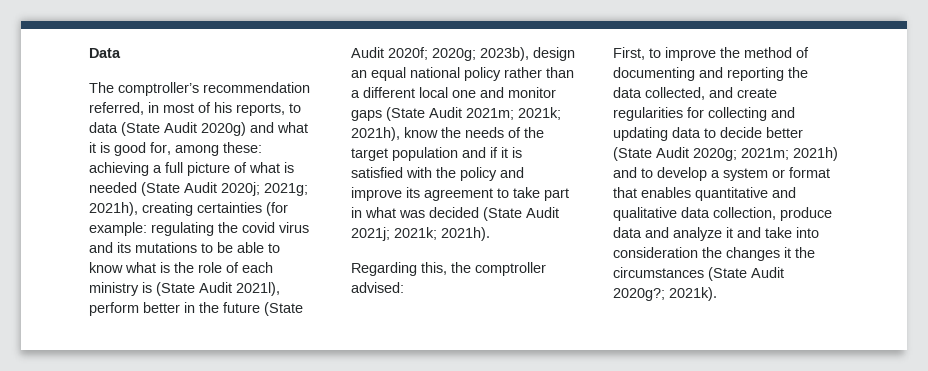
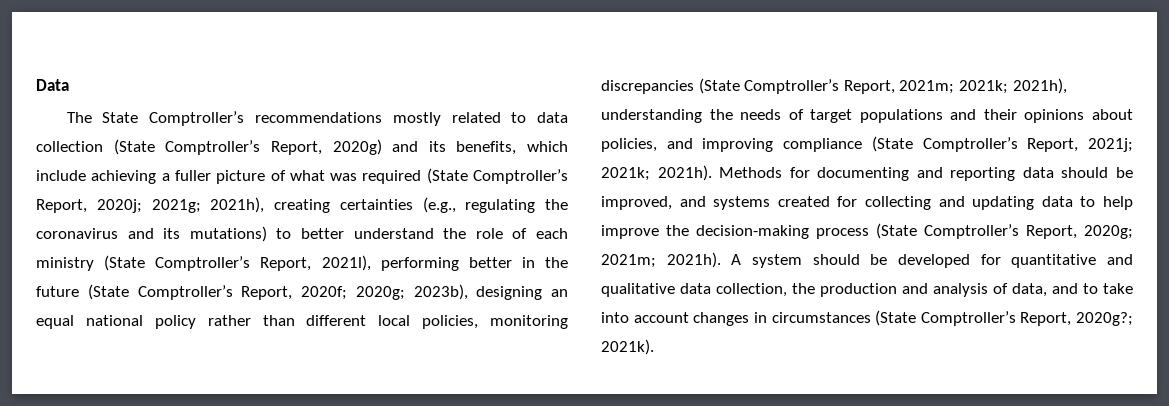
- The comptroller’s recommendation referred, in most of his reports, to data (State Audit 2020g) and what it is good for, among these: achieving a full picture of what is needed (State Audit 2020j; 2021g; 2021h), creating certainties (for example: regulating the covid virus and its mutations to be able to know what is the role of each ministry is (State Audit 2021l), perform better in the future (State Audit 2020f; 2020g; 2023b), design an equal national policy rather than a different local one and monitor gaps (State Audit 2021m; 2021k; 2021h), know the needs of the target population and if it is satisfied with the policy and improve its agreement to take part in what was decided (State Audit 2021j; 2021k; 2021h).
- Regarding this, the comptroller advised:
- First, to improve the method of documenting and reporting the data collected, and create regularities for collecting and updating data to decide better (State Audit 2020g; 2021m; 2021h) and to develop a system or format that enables quantitative and qualitative data collection, produce data and analyze it and take into consideration the changes it the circumstances (State Audit 2020g?; 2021k).
+ The State Comptroller’s recommendations mostly related to data collection (State Comptroller’s Report, 2020g) and its benefits, which include achieving a fuller picture of what was required (State Comptroller’s Report, 2020j; 2021g; 2021h), creating certainties (e.g., regulating the coronavirus and its mutations) to better understand the role of each ministry (State Comptroller’s Report, 2021l), performing better in the future (State Comptroller’s Report, 2020f; 2020g; 2023b), designing an equal national policy rather than different local policies, monitoring discrepancies (State Comptroller’s Report, 2021m; 2021k; 2021h), understanding the needs of target populations and their opinions about policies, and improving compliance (State Comptroller’s Report, 2021j; 2021k; 2021h). Methods for documenting and reporting data should be improved, and systems created for collecting and updating data to help improve the decision-making process (State Comptroller’s Report, 2020g; 2021m; 2021h). A system should be developed for quantitative and qualitative data collection, the production and analysis of data, and to take into account changes in circumstances (State Comptroller’s Report, 2020g?; 2021k).

